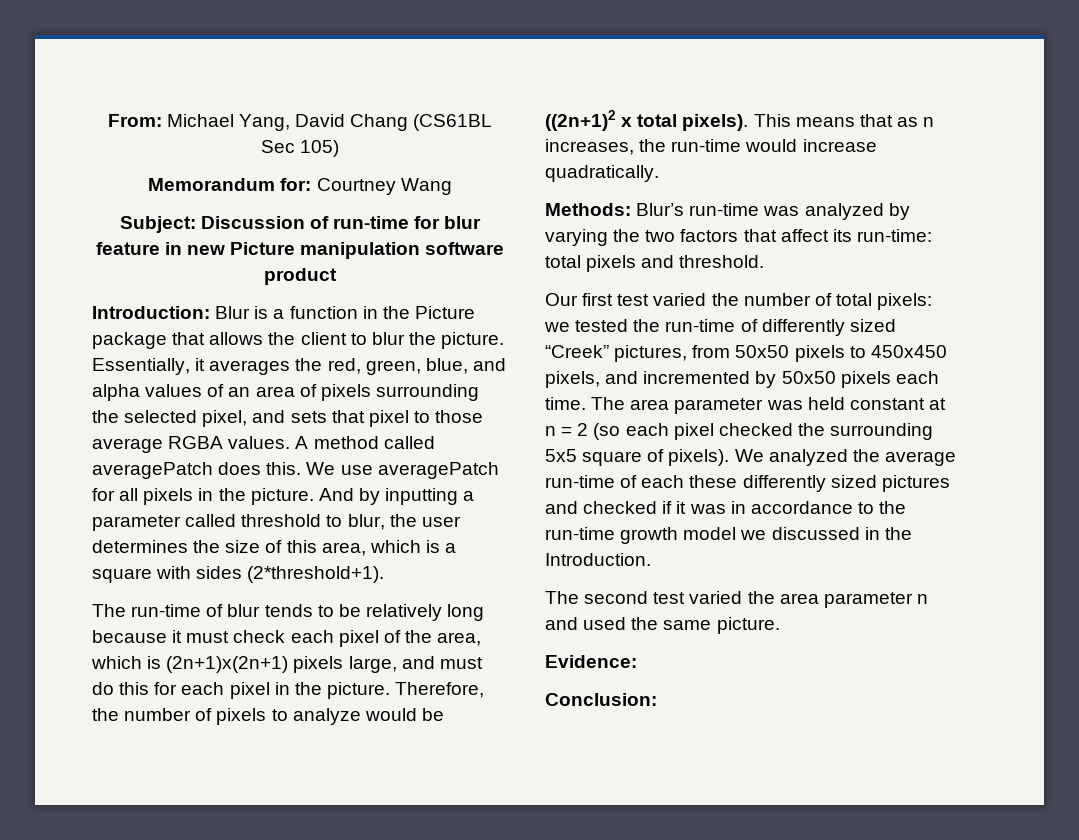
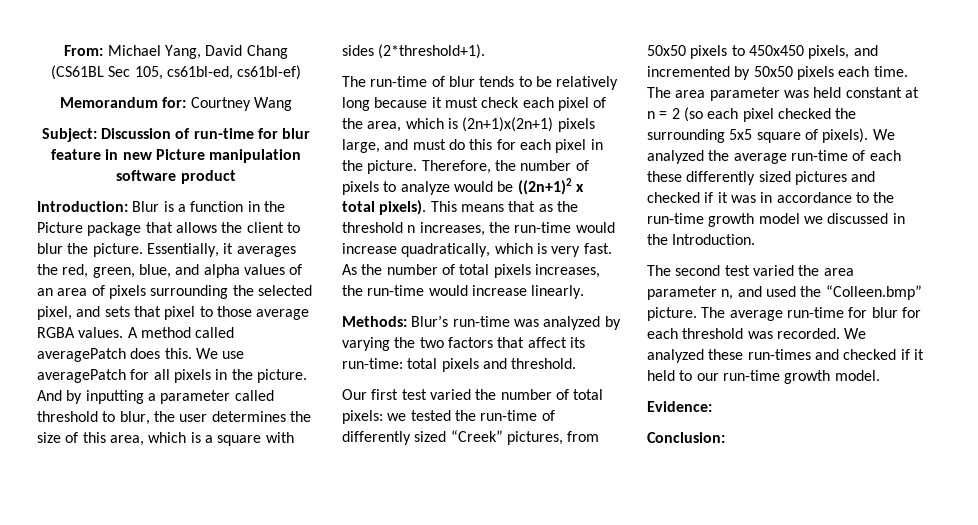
- From: Michael Yang, David Chang (CS61BL Sec 105)
+ From: Michael Yang, David Chang (CS61BL Sec 105, cs61bl-ed, cs61bl-ef)
- This means that as n increases, the run-time would increase quadratically.
+ This means that as the threshold n increases, the run-time would increase quadratically, which is very fast. As the number of total pixels increases, the run-time would increase linearly.
- The second test varied the area parameter n and used the same picture.
+ The second test varied the area parameter n, and used the “Colleen.bmp” picture. The average run-time for blur for each threshold was recorded. We analyzed these run-times and checked if it held to our run-time growth model.

